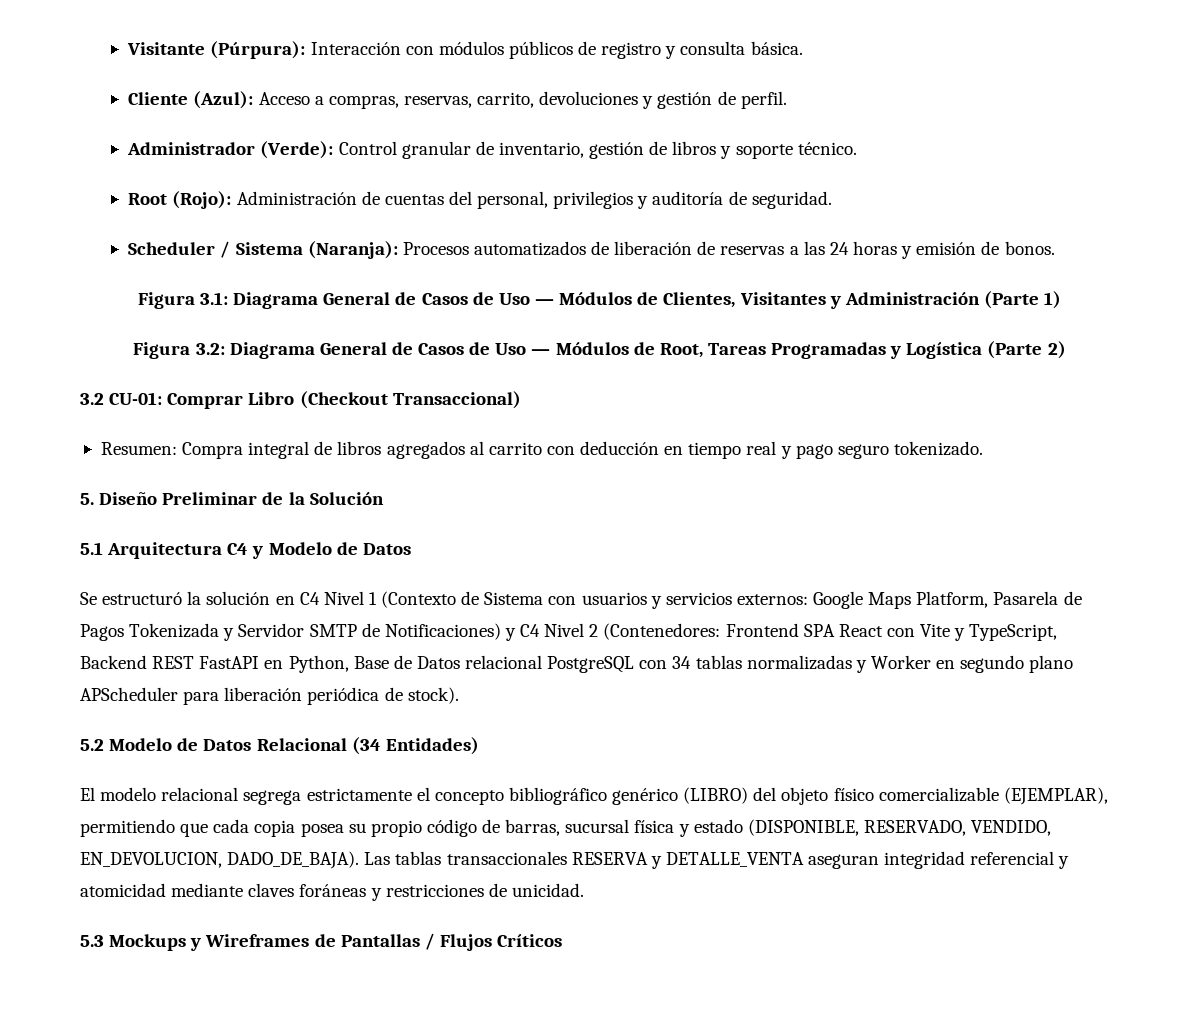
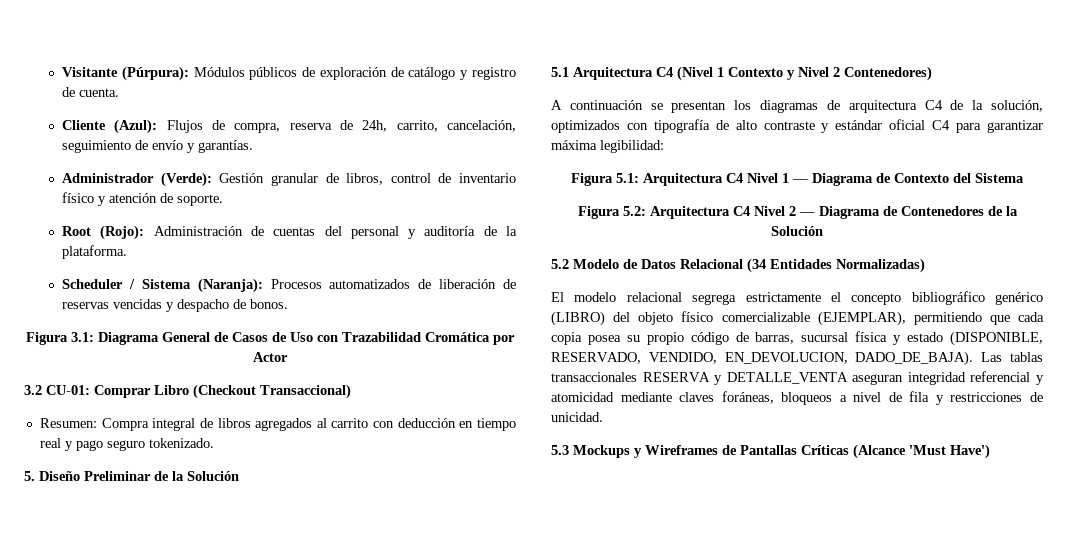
- Visitante (Púrpura): Interacción con módulos públicos de registro y consulta básica.
- Cliente (Azul): Acceso a compras, reservas, carrito, devoluciones y gestión de perfil.
+ Visitante (Púrpura): Módulos públicos de exploración de catálogo y registro de cuenta.
+ Cliente (Azul): Flujos de compra, reserva de 24h, carrito, cancelación, seguimiento de envío y garantías.
- Administrador (Verde): Control granular de inventario, gestión de libros y soporte técnico.
+ Administrador (Verde): Gestión granular de libros, control de inventario físico y atención de soporte.
- Root (Rojo): Administración de cuentas del personal, privilegios y auditoría de seguridad.
+ Root (Rojo): Administración de cuentas del personal y auditoría de la plataforma.
- Scheduler / Sistema (Naranja): Procesos automatizados de liberación de reservas a las 24 horas y emisión de bonos.
+ Scheduler / Sistema (Naranja): Procesos automatizados de liberación de reservas vencidas y despacho de bonos.
- Figura 3.1: Diagrama General de Casos de Uso — Módulos de Clientes, Visitantes y Administración (Parte 1)
- Figura 3.2: Diagrama General de Casos de Uso — Módulos de Root, Tareas Programadas y Logística (Parte 2)
+ Figura 3.1: Diagrama General de Casos de Uso con Trazabilidad Cromática por Actor
- 5.1 Arquitectura C4 y Modelo de Datos
- Se estructuró la solución en C4 Nivel 1 (Contexto de Sistema con usuarios y servicios externos: Google Maps Platform, Pasarela de Pagos Tokenizada y Servidor SMTP de Notificaciones) y C4 Nivel 2 (Contenedores: Frontend SPA React con Vite y TypeScript, Backend REST FastAPI en Python, Base de Datos relacional PostgreSQL con 34 tablas normalizadas y Worker en segundo plano APScheduler para liberación periódica de stock).
+ 5.1 Arquitectura C4 (Nivel 1 Contexto y Nivel 2 Contenedores)
+ A continuación se presentan los diagramas de arquitectura C4 de la solución, optimizados con tipografía de alto contraste y estándar oficial C4 para garantizar máxima legibilidad:
+ Figura 5.1: Arquitectura C4 Nivel 1 — Diagrama de Contexto del Sistema
+ Figura 5.2: Arquitectura C4 Nivel 2 — Diagrama de Contenedores de la Solución
- 5.2 Modelo de Datos Relacional (34 Entidades)
+ 5.2 Modelo de Datos Relacional (34 Entidades Normalizadas)
- Las tablas transaccionales RESERVA y DETALLE_VENTA aseguran integridad referencial y atomicidad mediante claves foráneas y restricciones de unicidad.
+ Las tablas transaccionales RESERVA y DETALLE_VENTA aseguran integridad referencial y atomicidad mediante claves foráneas, bloqueos a nivel de fila y restricciones de unicidad.
- 5.3 Mockups y Wireframes de Pantallas / Flujos Críticos
+ 5.3 Mockups y Wireframes de Pantallas Críticas (Alcance 'Must Have')

